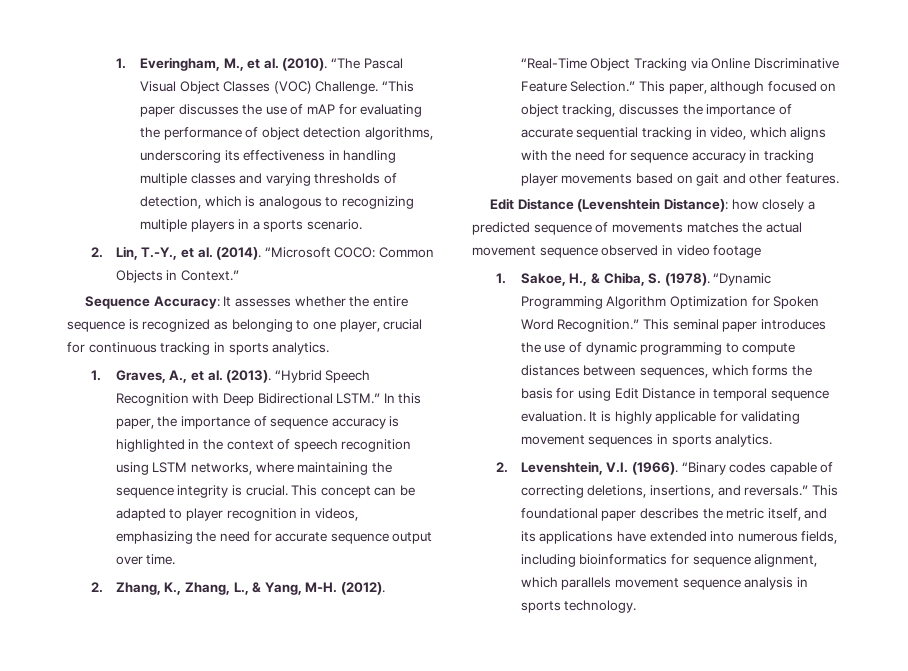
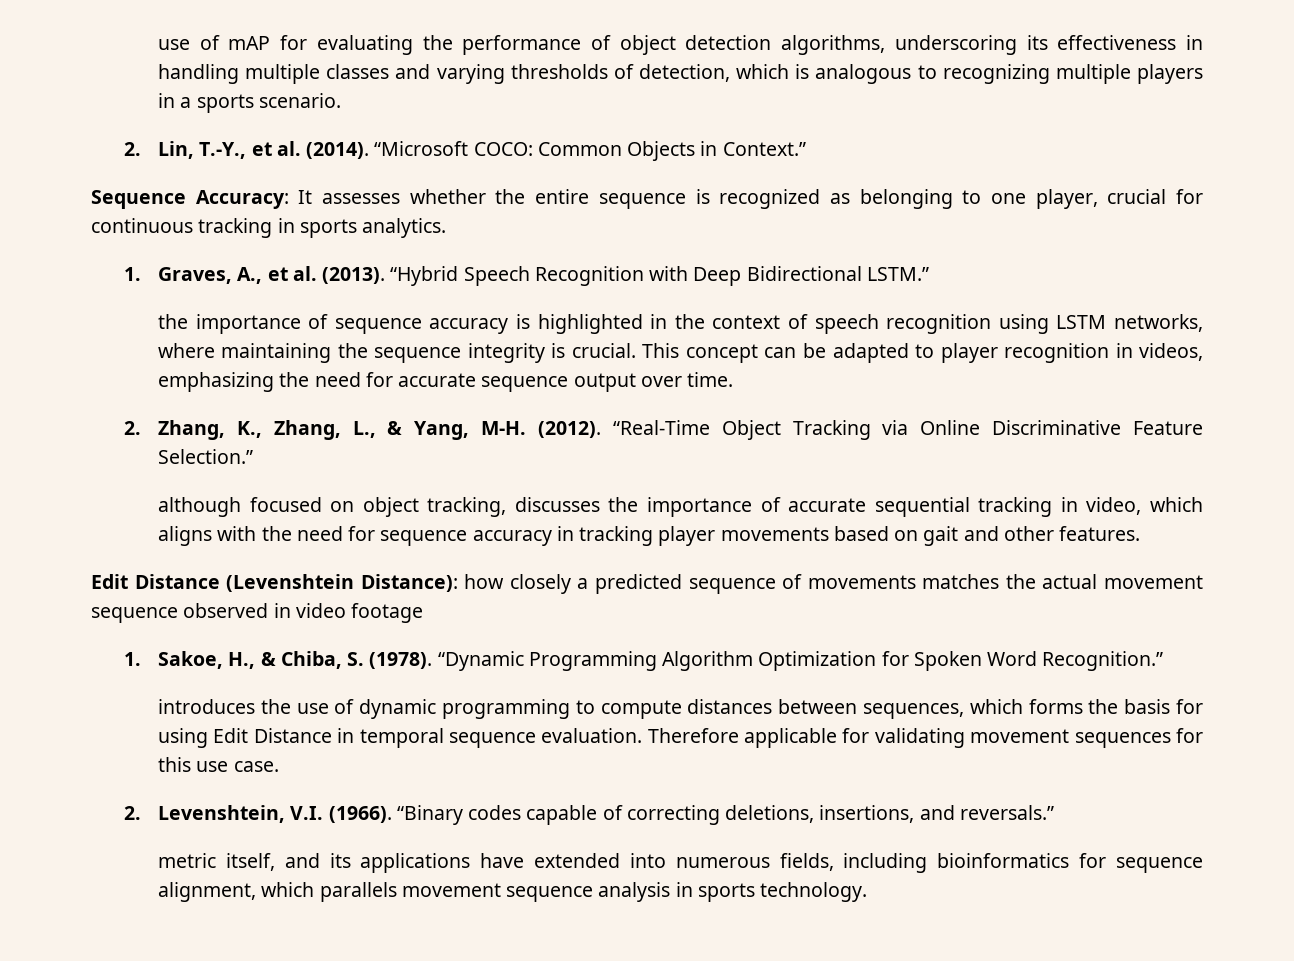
- 1. Everingham, M., et al. (2010). “The Pascal Visual Object Classes (VOC) Challenge. “This paper discusses the use of mAP for evaluating the performance of object detection algorithms, underscoring its effectiveness in handling multiple classes and varying thresholds of detection, which is analogous to recognizing multiple players in a sports scenario.
+ use of mAP for evaluating the performance of object detection algorithms, underscoring its effectiveness in handling multiple classes and varying thresholds of detection, which is analogous to recognizing multiple players in a sports scenario.
- “Hybrid Speech Recognition with Deep Bidirectional LSTM.” In this paper, the importance of sequence accuracy is highlighted in the context of speech recognition using LSTM networks, where maintaining the sequence integrity is crucial.
+ “Hybrid Speech Recognition with Deep Bidirectional LSTM.”
+ the importance of sequence accuracy is highlighted in the context of speech recognition using LSTM networks, where maintaining the sequence integrity is crucial.
- “Real-Time Object Tracking via Online Discriminative Feature Selection.” This paper, although focused on object tracking, discusses the importance of accurate sequential tracking in video, which aligns with the need for sequence accuracy in tracking player movements based on gait and other features.
+ “Real-Time Object Tracking via Online Discriminative Feature Selection.”
+ although focused on object tracking, discusses the importance of accurate sequential tracking in video, which aligns with the need for sequence accuracy in tracking player movements based on gait and other features.
- “Dynamic Programming Algorithm Optimization for Spoken Word Recognition.” This seminal paper introduces the use of dynamic programming to compute distances between sequences, which forms the basis for using Edit Distance in temporal sequence evaluation.
+ “Dynamic Programming Algorithm Optimization for Spoken Word Recognition.”
+ introduces the use of dynamic programming to compute distances between sequences, which forms the basis for using Edit Distance in temporal sequence evaluation.
- It is highly applicable for validating movement sequences in sports analytics.
+ Therefore applicable for validating movement sequences for this use case.
- “Binary codes capable of correcting deletions, insertions, and reversals.” This foundational paper describes the metric itself, and its applications have extended into numerous fields, including bioinformatics for sequence alignment, which parallels movement sequence analysis in sports technology.
+ “Binary codes capable of correcting deletions, insertions, and reversals.”
+ metric itself, and its applications have extended into numerous fields, including bioinformatics for sequence alignment, which parallels movement sequence analysis in sports technology.

